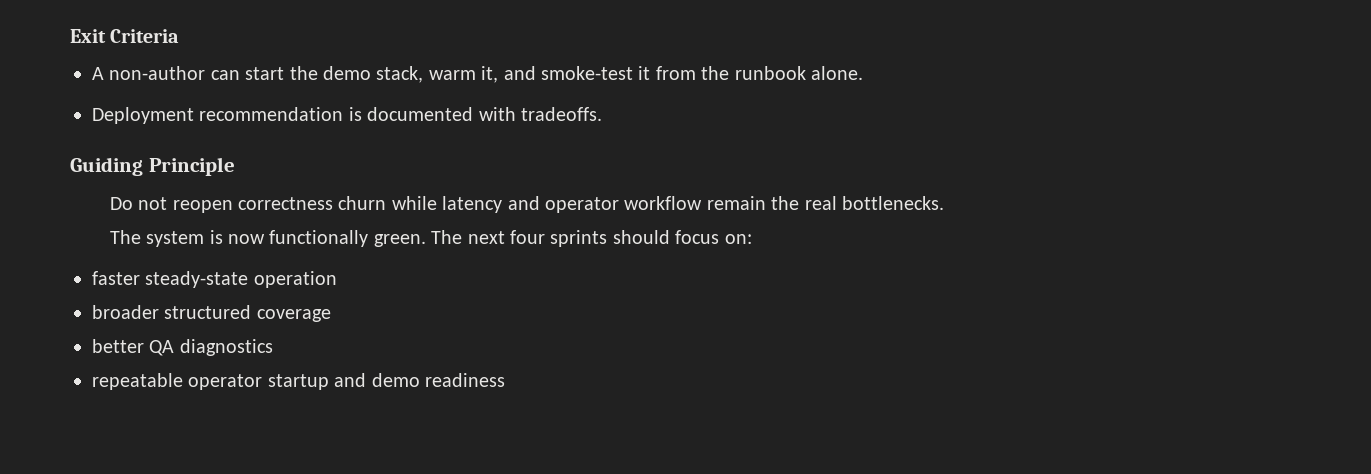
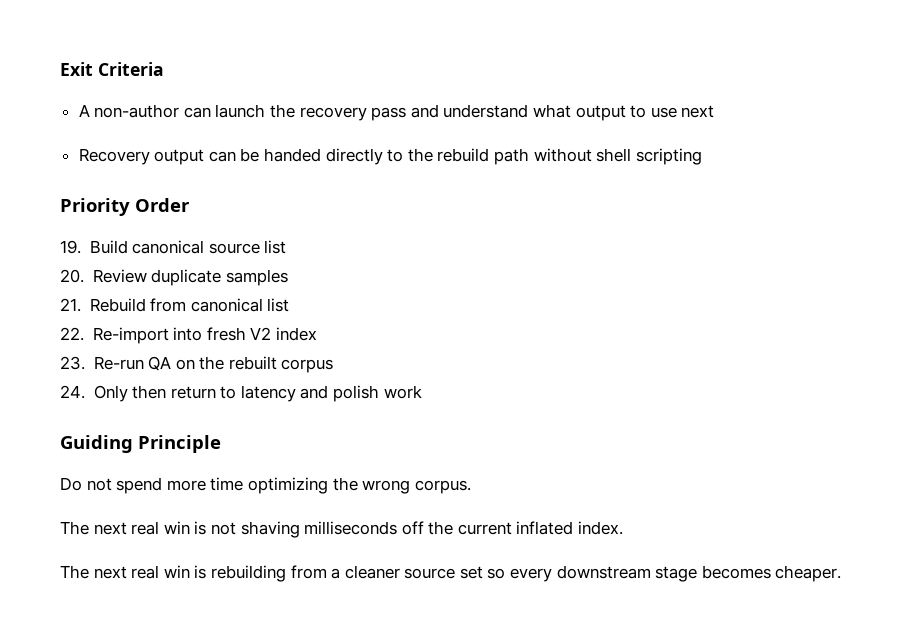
- A non-author can start the demo stack, warm it, and smoke-test it from the runbook alone.
- Deployment recommendation is documented with tradeoffs.
+ A non-author can launch the recovery pass and understand what output to use next
+ Recovery output can be handed directly to the rebuild path without shell scripting
+ Priority Order
+ 19. Build canonical source list
+ 20. Review duplicate samples
+ 21. Rebuild from canonical list
+ 22. Re-import into fresh V2 index
+ 23. Re-run QA on the rebuilt corpus
+ 24. Only then return to latency and polish work
  Guiding Principle
- Do not reopen correctness churn while latency and operator workflow remain the real bottlenecks.
- The system is now functionally green. The next four sprints should focus on:
- faster steady-state operation
- broader structured coverage
- better QA diagnostics
- repeatable operator startup and demo readiness
+ Do not spend more time optimizing the wrong corpus.
+ The next real win is not shaving milliseconds off the current inflated index.
+ The next real win is rebuilding from a cleaner source set so every downstream stage becomes cheaper.

